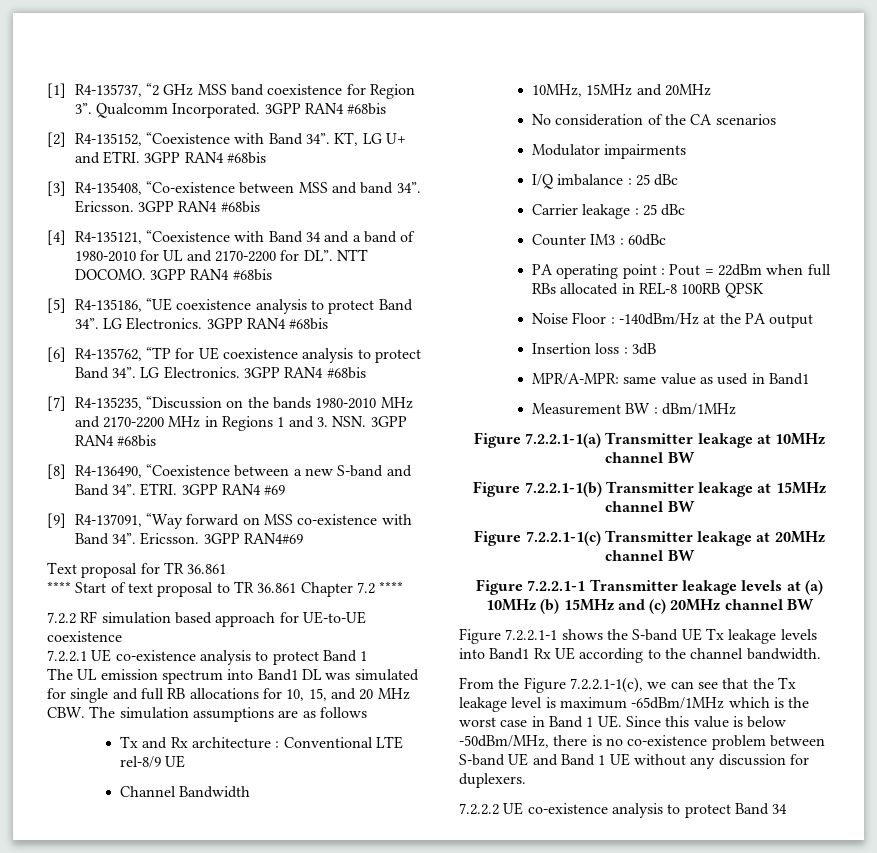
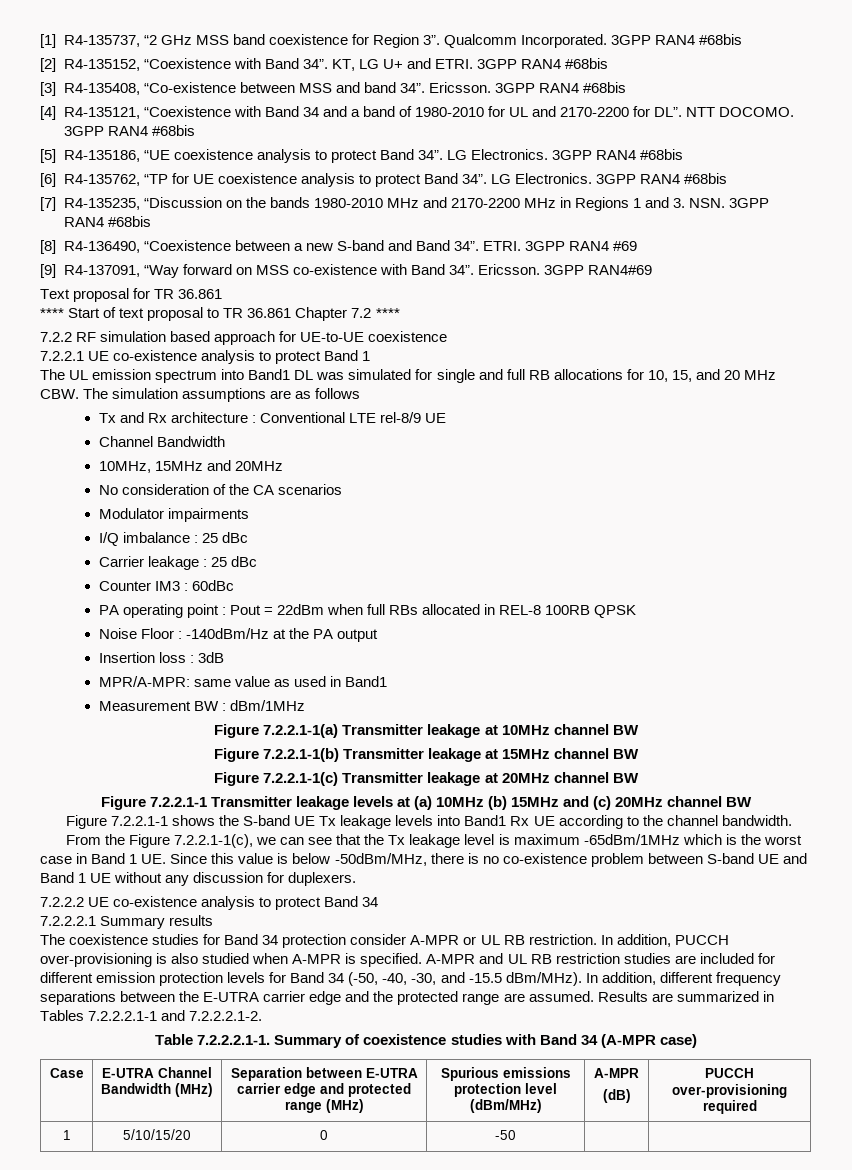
+ 7.2.2.2.1 Summary results
+ The coexistence studies for Band 34 protection consider A-MPR or UL RB restriction. In addition, PUCCH over-provisioning is also studied when A-MPR is specified. A-MPR and UL RB restriction studies are included for different emission protection levels for Band 34 (-50, -40, -30, and -15.5 dBm/MHz). In addition, different frequency separations between the E-UTRA carrier edge and the protected range are assumed. Results are summarized in Tables 7.2.2.2.1-1 and 7.2.2.2.1-2.
+ Table 7.2.2.2.1-1. Summary of coexistence studies with Band 34 (A-MPR case)
+ Case | E-UTRA Channel Bandwidth (MHz) | Separation between E-UTRA carrier edge and protected range (MHz) | Spurious emissions protection level (dBm/MHz) | A-MPR
+ (dB) | PUCCH over-provisioning required
+ 1 | 5/10/15/20 | 0 | -50 | |

